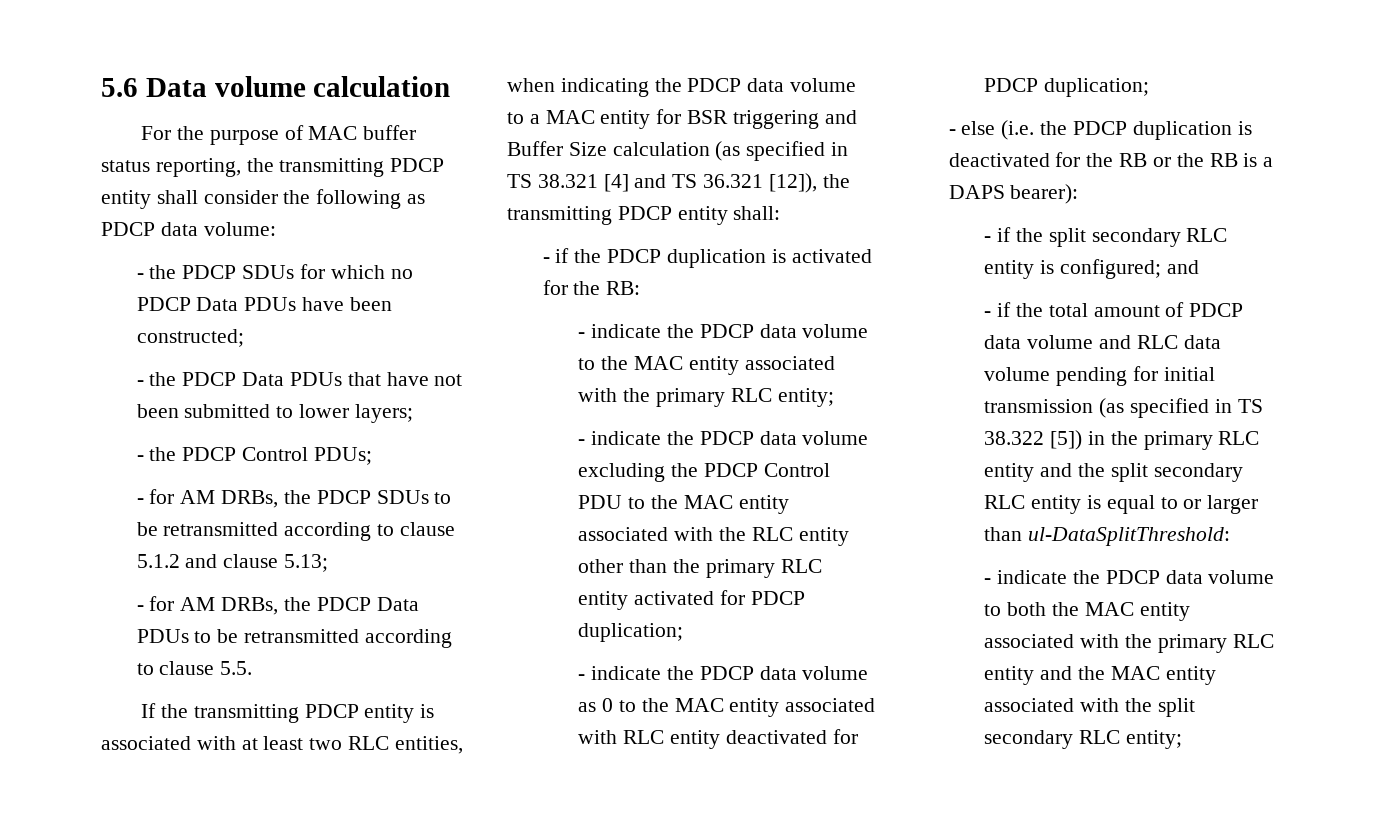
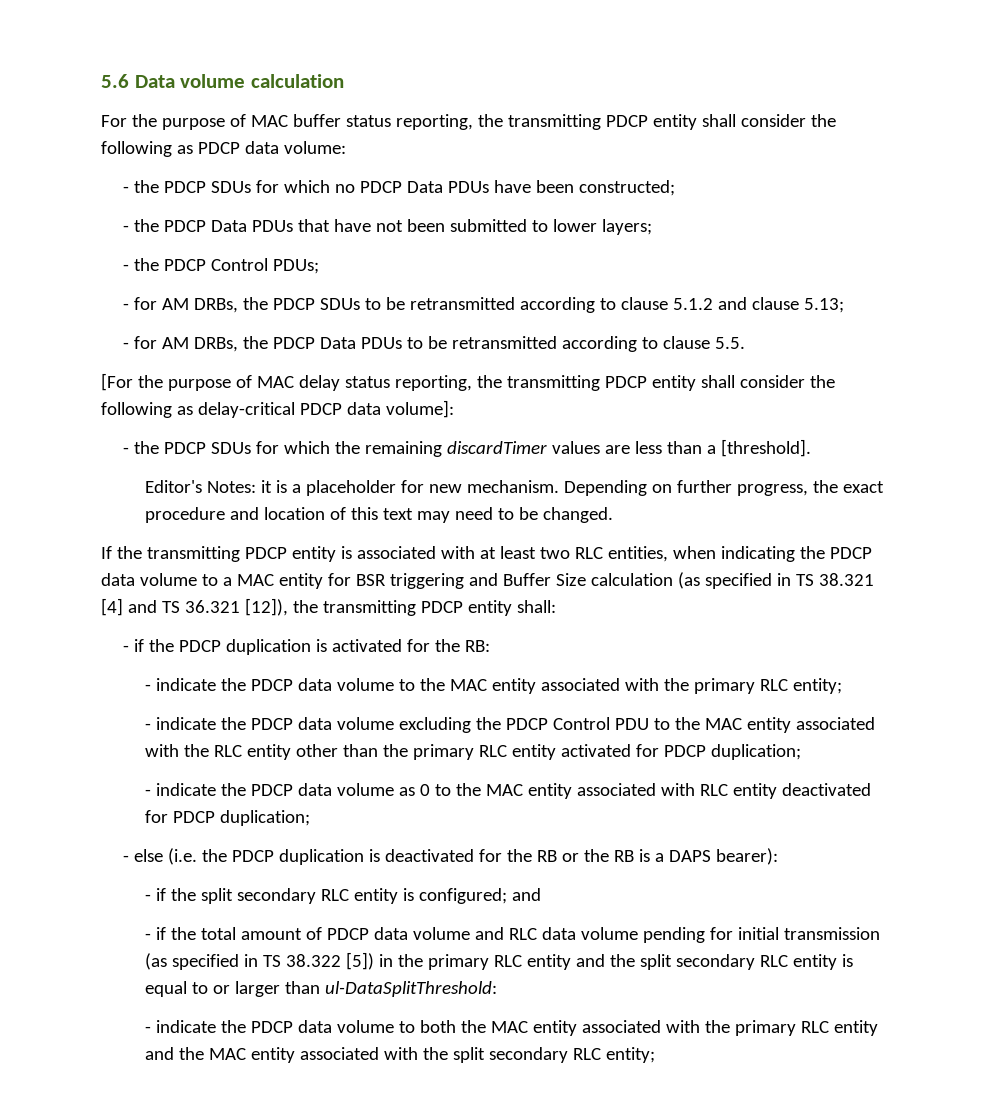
+ [For the purpose of MAC delay status reporting, the transmitting PDCP entity shall consider the following as delay-critical PDCP data volume]:
+ - the PDCP SDUs for which the remaining discardTimer values are less than a [threshold].
+ Editor's Notes: it is a placeholder for new mechanism. Depending on further progress, the exact procedure and location of this text may need to be changed.

